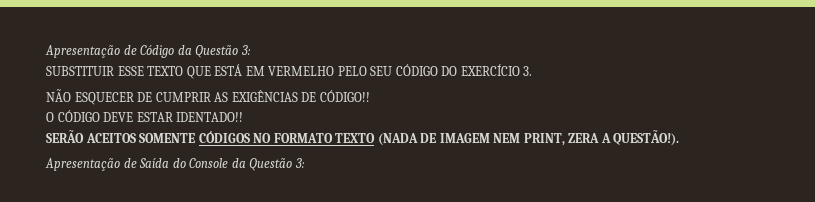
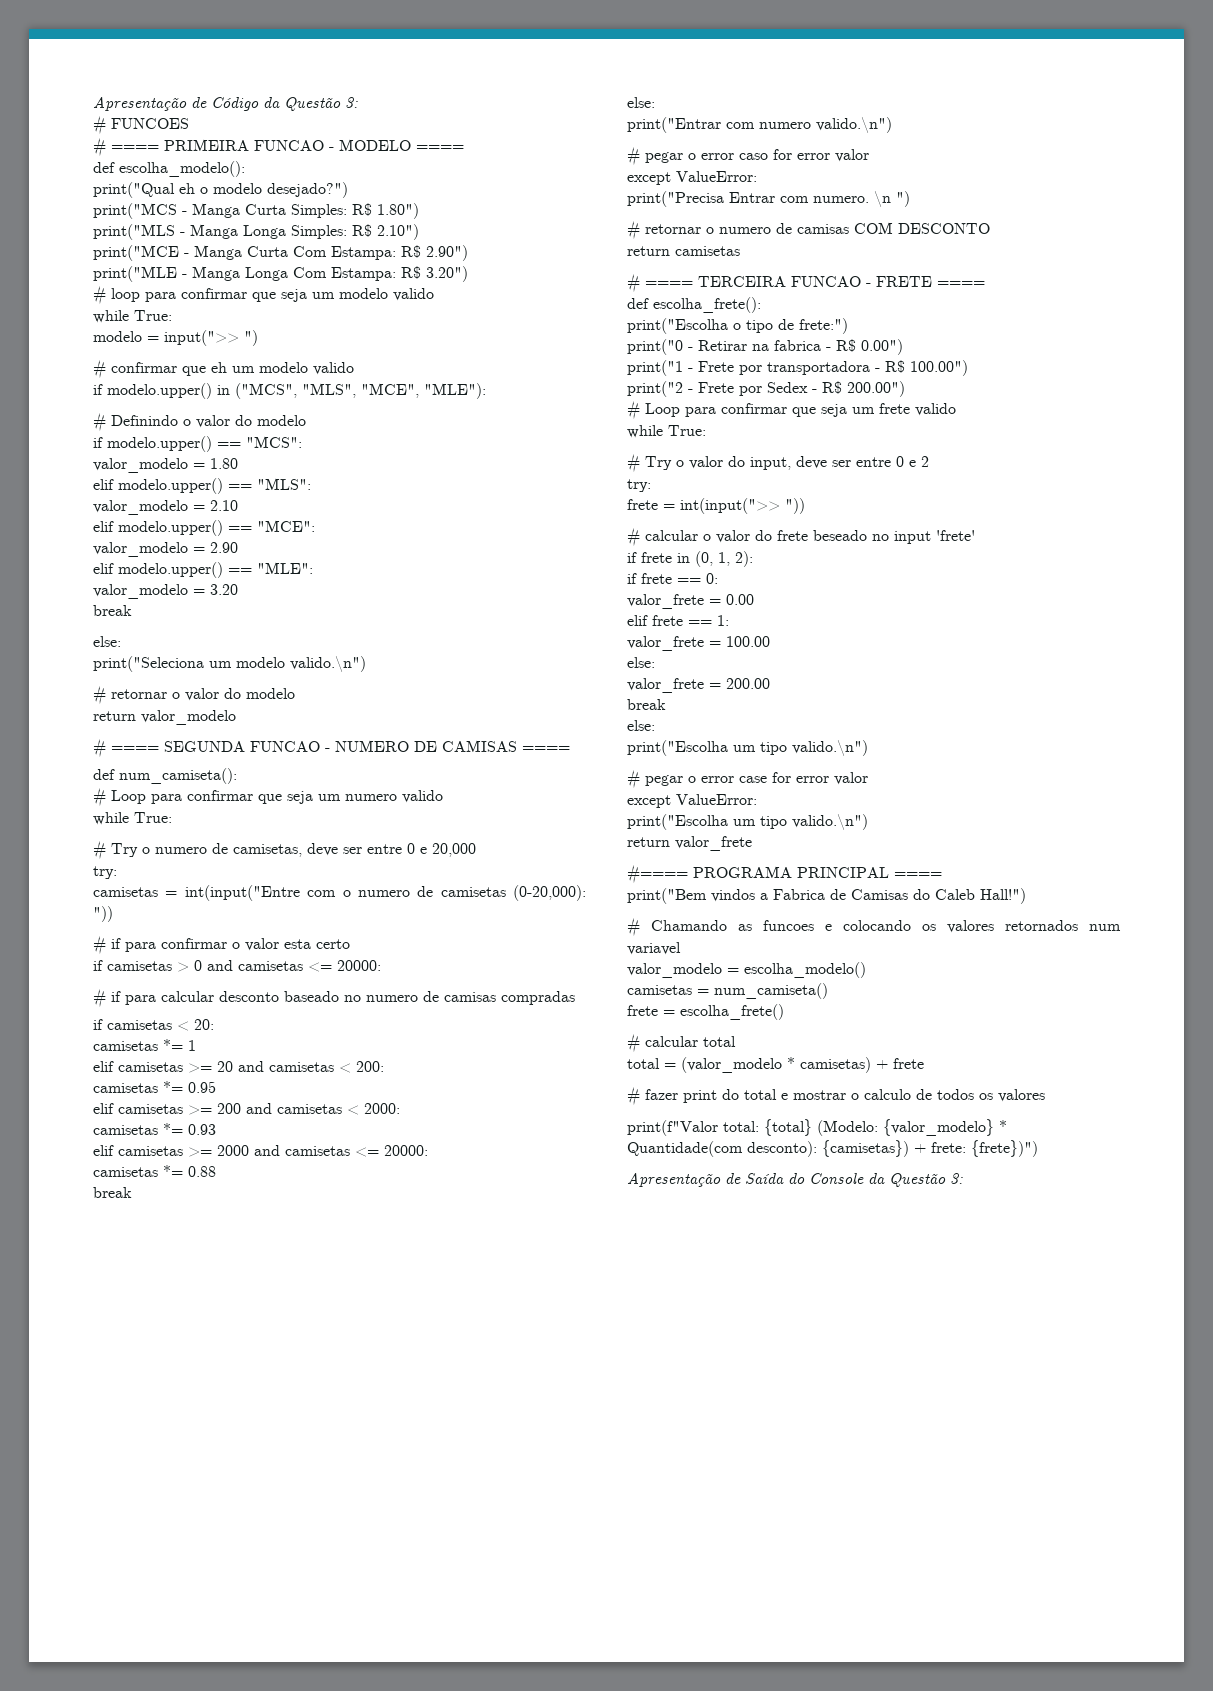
- SUBSTITUIR ESSE TEXTO QUE ESTÁ EM VERMELHO PELO SEU CÓDIGO DO EXERCÍCIO 3.
- NÃO ESQUECER DE CUMPRIR AS EXIGÊNCIAS DE CÓDIGO!!
- O CÓDIGO DEVE ESTAR IDENTADO!!
- SERÃO ACEITOS SOMENTE CÓDIGOS NO FORMATO TEXTO (NADA DE IMAGEM NEM PRINT, ZERA A QUESTÃO!).
+ # FUNCOES
+ # ==== PRIMEIRA FUNCAO - MODELO ====
+ def escolha_modelo():
+ print("Qual eh o modelo desejado?")
+ print("MCS - Manga Curta Simples: R$ 1.80")
+ print("MLS - Manga Longa Simples: R$ 2.10")
+ print("MCE - Manga Curta Com Estampa: R$ 2.90")
+ print("MLE - Manga Longa Com Estampa: R$ 3.20")
+ # loop para confirmar que seja um modelo valido
+ while True:
+ modelo = input(">> ")
+ # confirmar que eh um modelo valido
+ if modelo.upper() in ("MCS", "MLS", "MCE", "MLE"):
+ # Definindo o valor do modelo
+ if modelo.upper() == "MCS":
+ valor_modelo = 1.80
+ elif modelo.upper() == "MLS":
+ valor_modelo = 2.10
+ elif modelo.upper() == "MCE":
+ valor_modelo = 2.90
+ elif modelo.upper() == "MLE":
+ valor_modelo = 3.20
+ break
+ else:
+ print("Seleciona um modelo valido.\n")
+ # retornar o valor do modelo
+ return valor_modelo
+ # ==== SEGUNDA FUNCAO - NUMERO DE CAMISAS ====
+ def num_camiseta():
+ # Loop para confirmar que seja um numero valido
+ while True:
+ # Try o numero de camisetas, deve ser entre 0 e 20,000
+ try:
+ camisetas = int(input("Entre com o numero de camisetas (0-20,000): "))
+ # if para confirmar o valor esta certo
+ if camisetas > 0 and camisetas <= 20000:
+ # if para calcular desconto baseado no numero de camisas compradas
+ if camisetas < 20:
+ camisetas *= 1
+ elif camisetas >= 20 and camisetas < 200:
+ camisetas *= 0.95
+ elif camisetas >= 200 and camisetas < 2000:
+ camisetas *= 0.93
+ elif camisetas >= 2000 and camisetas <= 20000:
+ camisetas *= 0.88
+ break
+ else:
+ print("Entrar com numero valido.\n")
+ # pegar o error caso for error valor
+ except ValueError:
+ print("Precisa Entrar com numero. \n ")
+ # retornar o numero de camisas COM DESCONTO
+ return camisetas
+ # ==== TERCEIRA FUNCAO - FRETE ====
+ def escolha_frete():
+ print("Escolha o tipo de frete:")
+ print("0 - Retirar na fabrica - R$ 0.00")
+ print("1 - Frete por transportadora - R$ 100.00")
+ print("2 - Frete por Sedex - R$ 200.00")
+ # Loop para confirmar que seja um frete valido
+ while True:
+ # Try o valor do input, deve ser entre 0 e 2
+ try:
+ frete = int(input(">> "))
+ # calcular o valor do frete beseado no input 'frete'
+ if frete in (0, 1, 2):
+ if frete == 0:
+ valor_frete = 0.00
+ elif frete == 1:
+ valor_frete = 100.00
+ else:
+ valor_frete = 200.00
+ break
+ else:
+ print("Escolha um tipo valido.\n")
+ # pegar o error case for error valor
+ except ValueError:
+ print("Escolha um tipo valido.\n")
+ return valor_frete
+ #==== PROGRAMA PRINCIPAL ====
+ print("Bem vindos a Fabrica de Camisas do Caleb Hall!")
+ # Chamando as funcoes e colocando os valores retornados num variavel
+ valor_modelo = escolha_modelo()
+ camisetas = num_camiseta()
+ frete = escolha_frete()
+ # calcular total
+ total = (valor_modelo * camisetas) + frete
+ # fazer print do total e mostrar o calculo de todos os valores
+ print(f"Valor total: {total} (Modelo: {valor_modelo} * Quantidade(com desconto): {camisetas}) + frete: {frete})")

